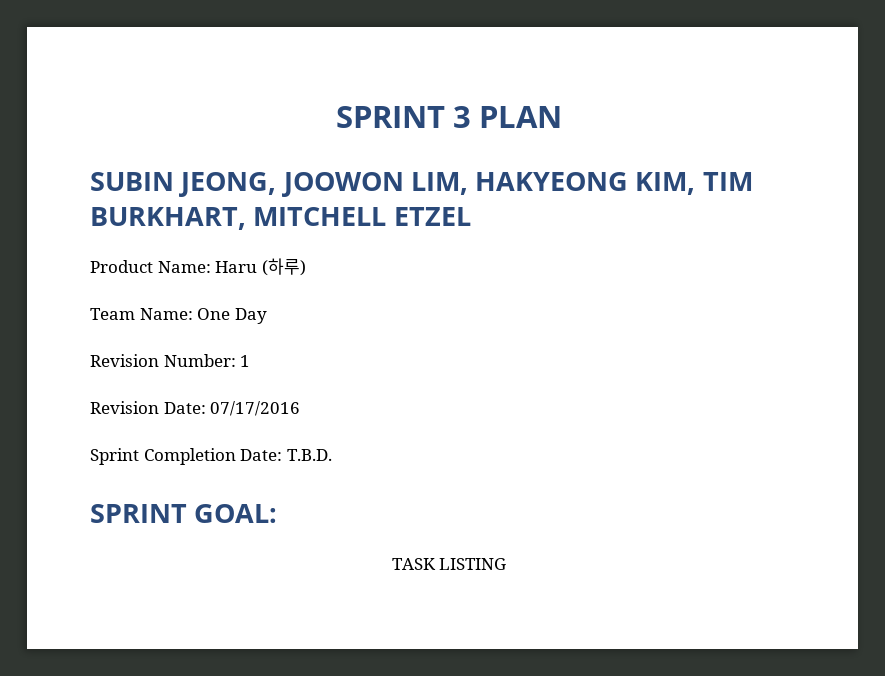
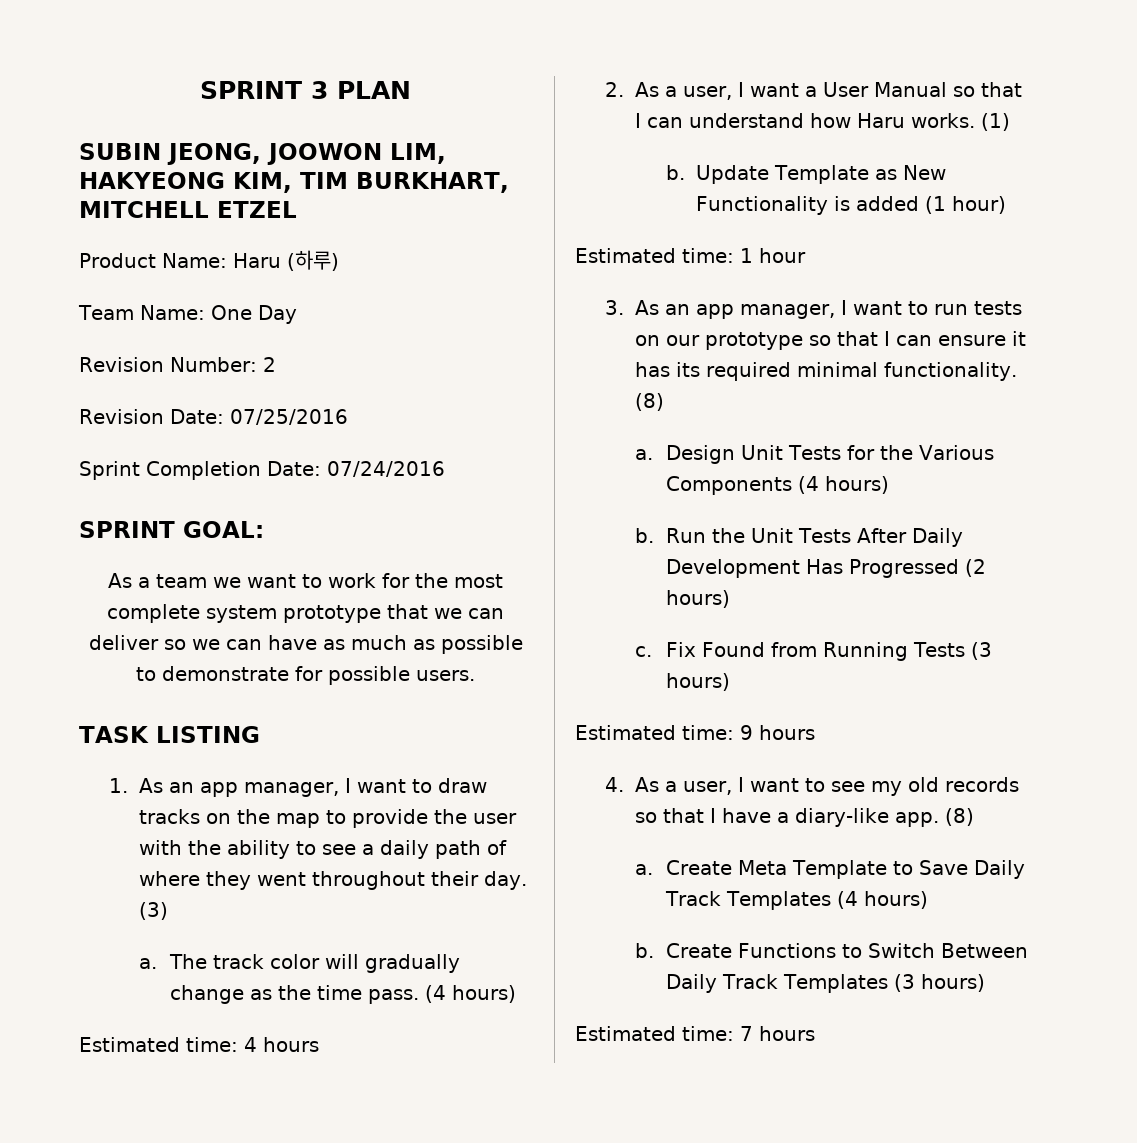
- Revision Number: 1
+ Revision Number: 2
- Revision Date: 07/17/2016
+ Revision Date: 07/25/2016
- Sprint Completion Date: T.B.D.
+ Sprint Completion Date: 07/24/2016
+ As a team we want to work for the most complete system prototype that we can deliver so we can have as much as possible to demonstrate for possible users.
  TASK LISTING
+ 1. As an app manager, I want to draw tracks on the map to provide the user with the ability to see a daily path of where they went throughout their day. (3)
+ a. The track color will gradually change as the time pass. (4 hours)
+ Estimated time: 4 hours
+ 2. As a user, I want a User Manual so that I can understand how Haru works. (1)
+ b. Update Template as New Functionality is added (1 hour)
+ Estimated time: 1 hour
+ 3. As an app manager, I want to run tests on our prototype so that I can ensure it has its required minimal functionality. (8)
+ a. Design Unit Tests for the Various Components (4 hours)
+ b. Run the Unit Tests After Daily Development Has Progressed (2 hours)
+ c. Fix Found from Running Tests (3 hours)
+ Estimated time: 9 hours
+ 4. As a user, I want to see my old records so that I have a diary-like app. (8)
+ a. Create Meta Template to Save Daily Track Templates (4 hours)
+ b. Create Functions to Switch Between Daily Track Templates (3 hours)
+ Estimated time: 7 hours

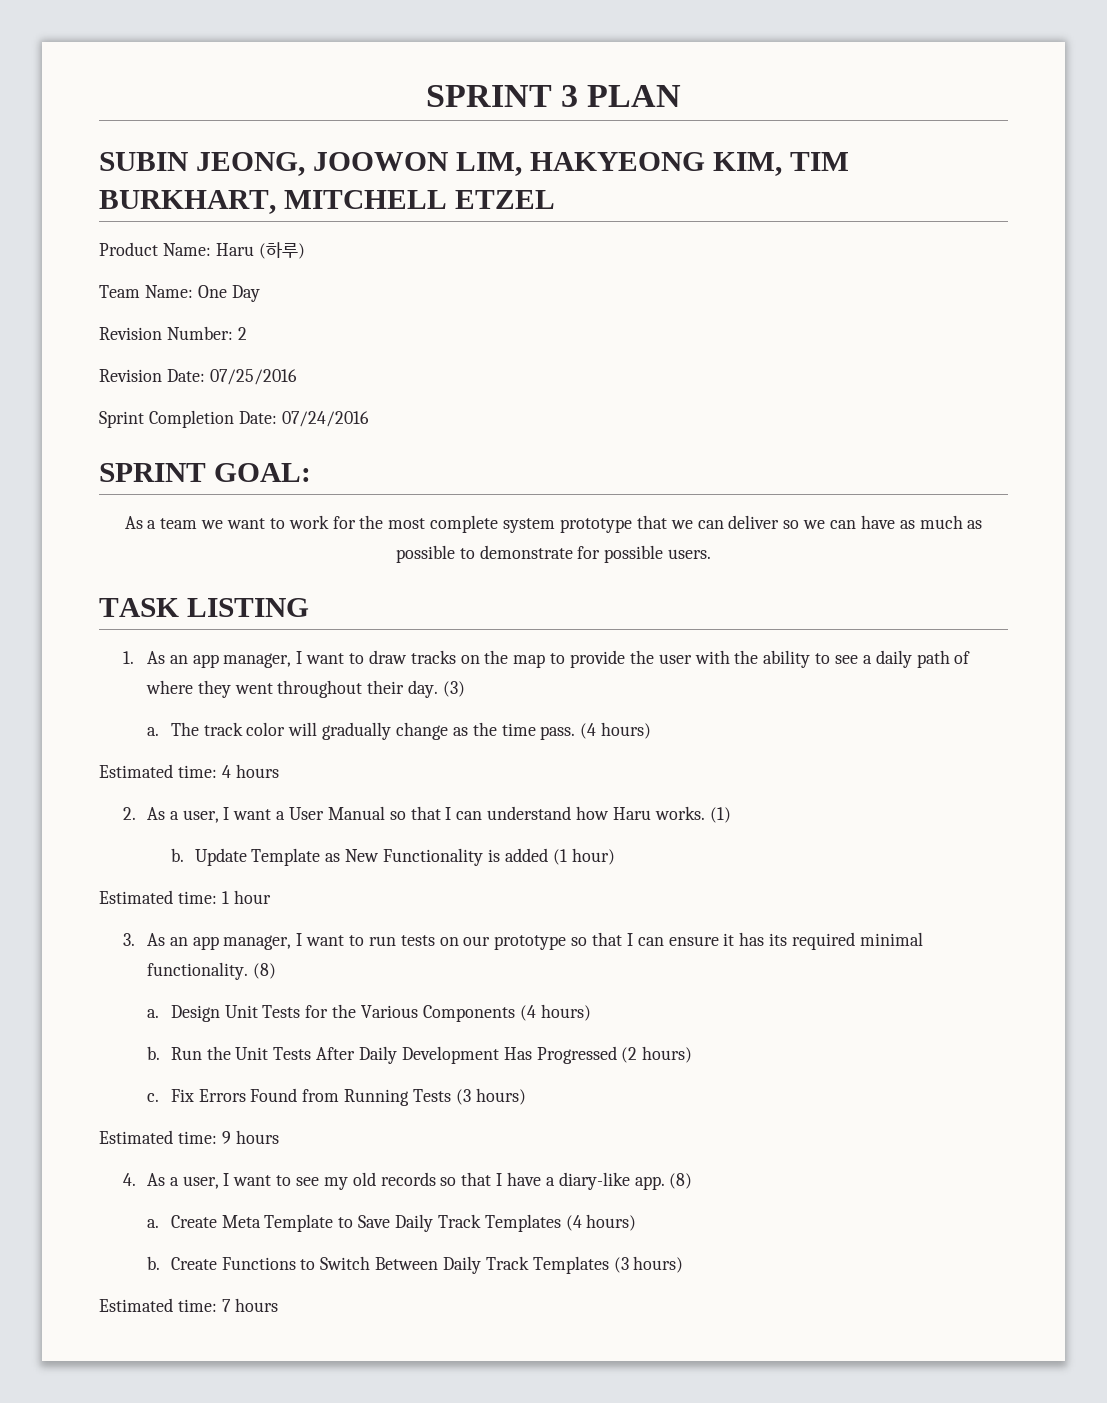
- Fix Found from Running Tests (3 hours)
+ Fix Errors Found from Running Tests (3 hours)

